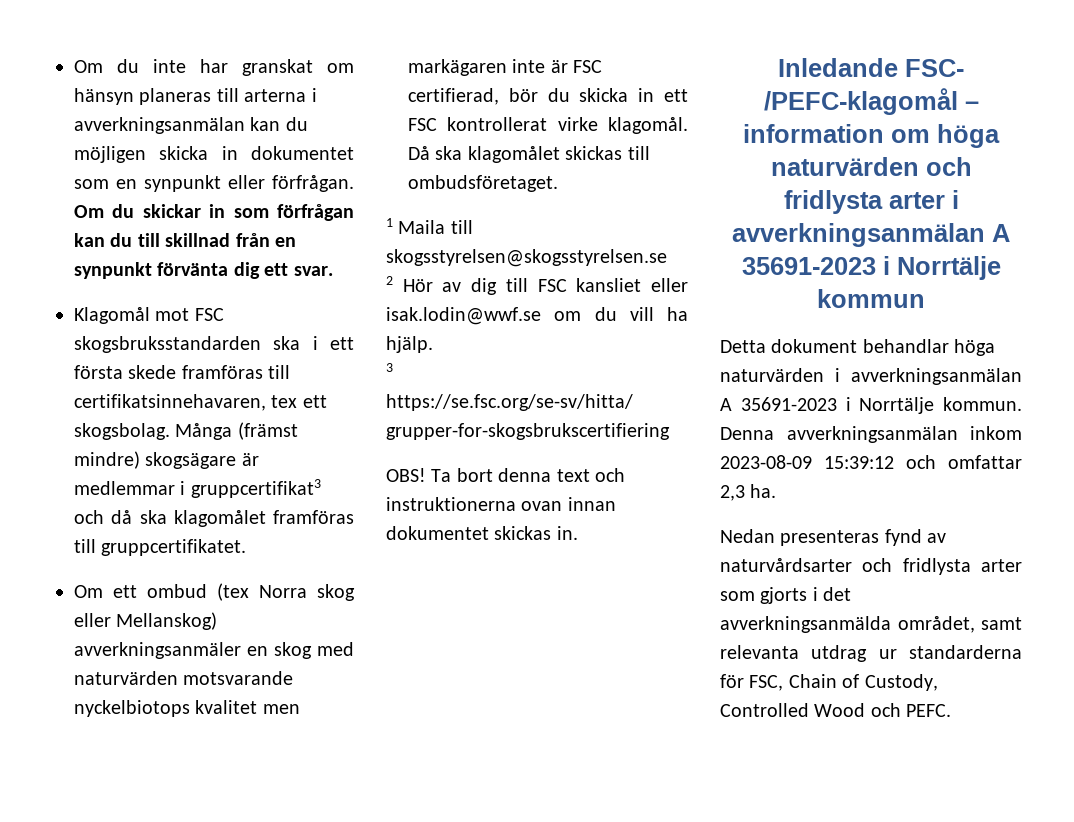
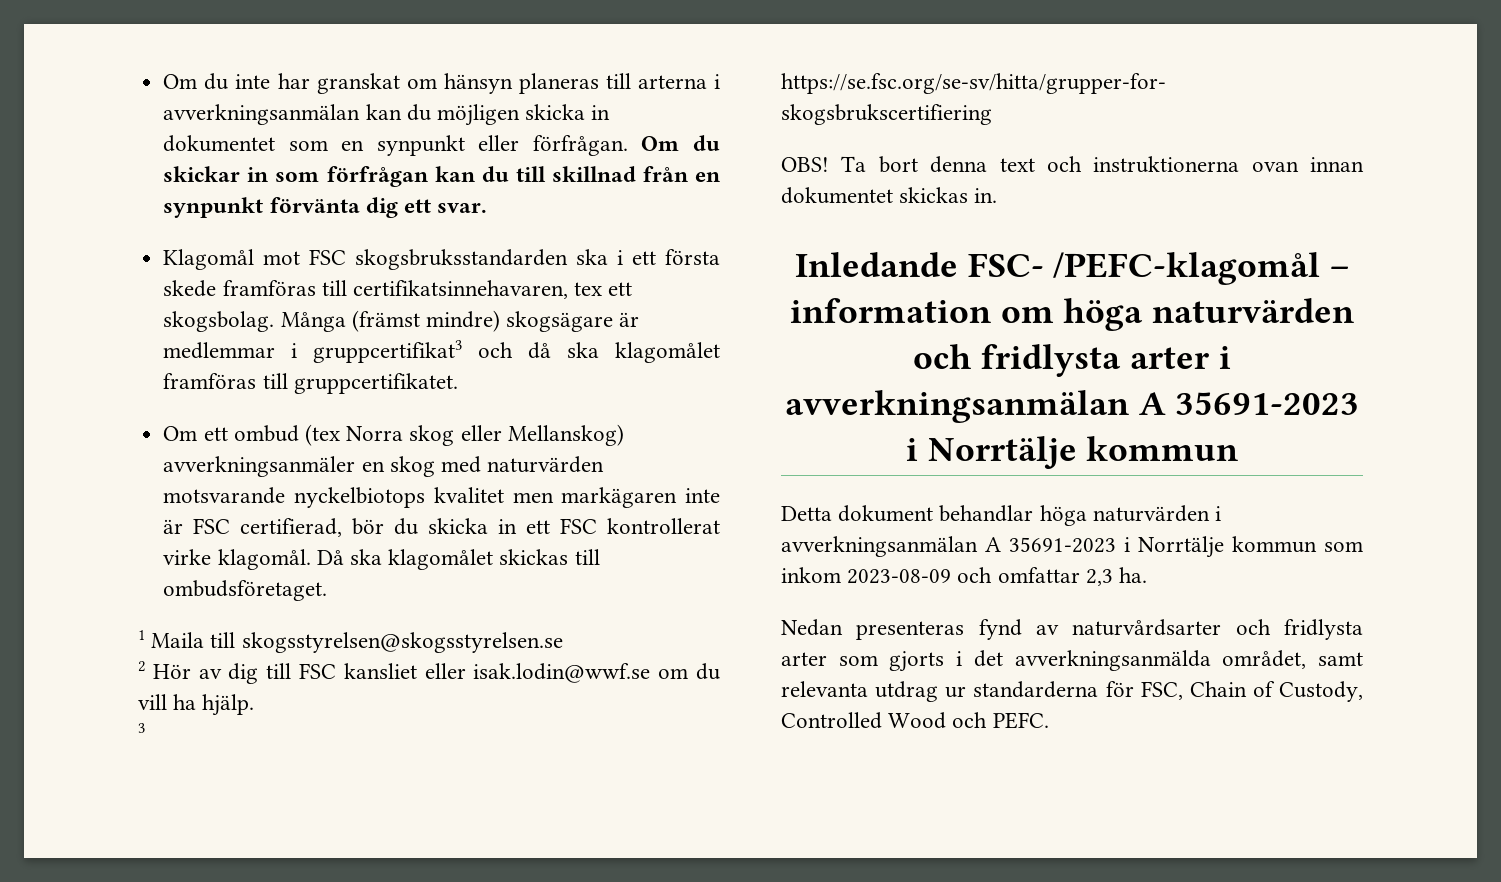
- Detta dokument behandlar höga naturvärden i avverkningsanmälan A 35691-2023 i Norrtälje kommun. Denna avverkningsanmälan inkom 2023-08-09 15:39:12 och omfattar 2,3 ha.
+ Detta dokument behandlar höga naturvärden i avverkningsanmälan A 35691-2023 i Norrtälje kommun som inkom 2023-08-09 och omfattar 2,3 ha.

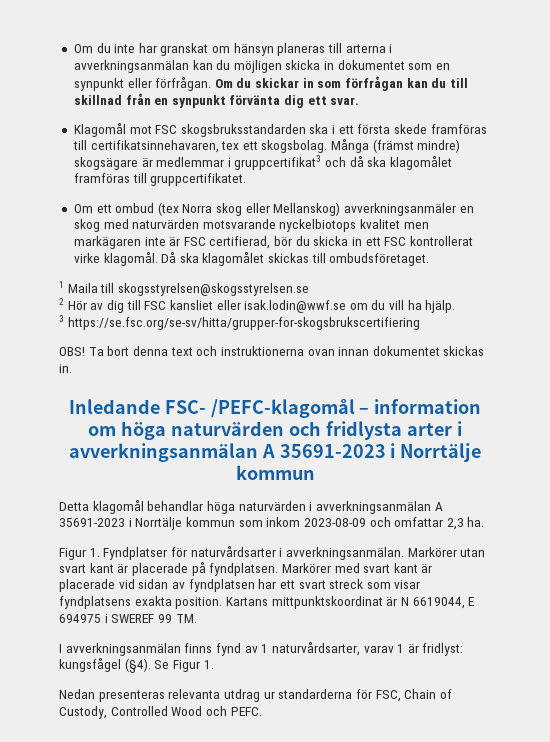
- Detta dokument behandlar höga naturvärden i avverkningsanmälan A 35691-2023 i Norrtälje kommun som inkom 2023-08-09 och omfattar 2,3 ha.
+ Detta klagomål behandlar höga naturvärden i avverkningsanmälan A 35691-2023 i Norrtälje kommun som inkom 2023-08-09 och omfattar 2,3 ha.
- Nedan presenteras fynd av naturvårdsarter och fridlysta arter som gjorts i det avverkningsanmälda området, samt relevanta utdrag ur standarderna för FSC, Chain of Custody, Controlled Wood och PEFC.
+ Figur 1. Fyndplatser för naturvårdsarter i avverkningsanmälan. Markörer utan svart kant är placerade på fyndplatsen. Markörer med svart kant är placerade vid sidan av fyndplatsen har ett svart streck som visar fyndplatsens exakta position. Kartans mittpunktskoordinat är N 6619044, E 694975 i SWEREF 99 TM.
+ I avverkningsanmälan finns fynd av 1 naturvårdsarter, varav 1 är fridlyst: kungsfågel (§4). Se Figur 1.
+ Nedan presenteras relevanta utdrag ur standarderna för FSC, Chain of Custody, Controlled Wood och PEFC.

